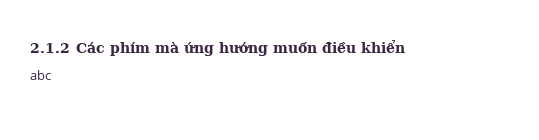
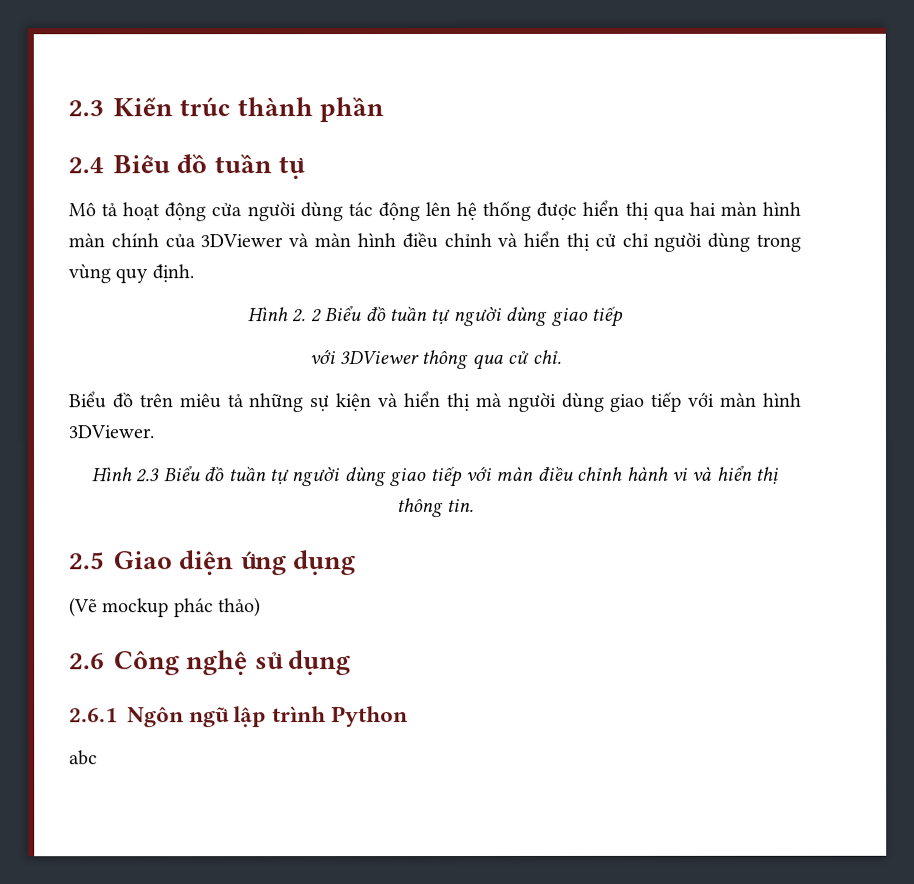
- 2.1.2 Các phím mà ứng hướng muốn điều khiển
+ 2.3 Kiến trúc thành phần
+ 2.4 Biểu đồ tuần tự
+ Mô tả hoạt động cửa người dùng tác động lên hệ thống được hiển thị qua hai màn hình màn chính của 3DViewer và màn hình điều chỉnh và hiển thị cử chỉ người dùng trong vùng quy định.
+ Hình 2. 2 Biểu đồ tuần tự người dùng giao tiếp
+ với 3DViewer thông qua cử chỉ.
+ Biểu đồ trên miêu tả những sự kiện và hiển thị mà người dùng giao tiếp với màn hình 3DViewer.
+ Hình 2.3 Biểu đồ tuần tự người dùng giao tiếp với màn điều chỉnh hành vi và hiển thị thông tin.
+ 2.5 Giao diện ứng dụng
+ (Vẽ mockup phác thảo)
+ 2.6 Công nghệ sử dụng
+ 2.6.1 Ngôn ngữ lập trình Python

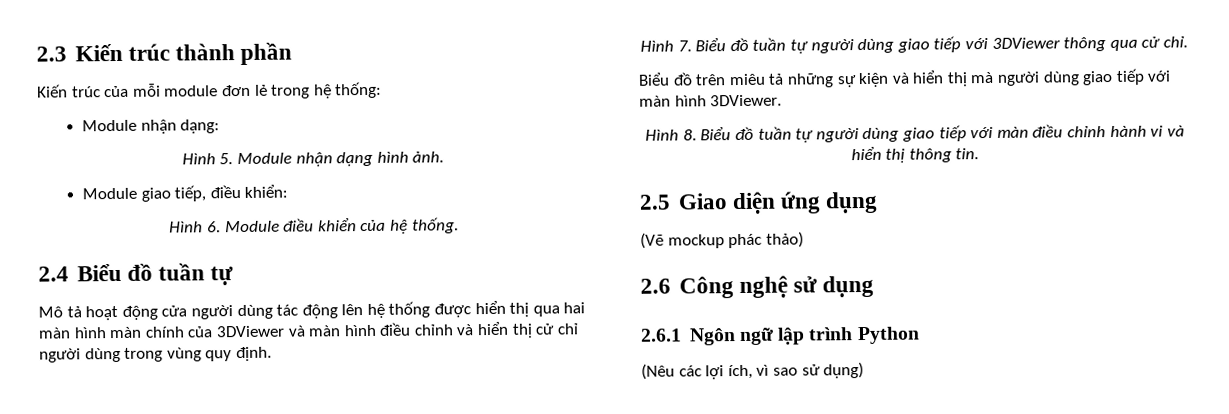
+ Kiến trúc của mỗi module đơn lẻ trong hệ thống:
+ Module nhận dạng:
+ Hình 5. Module nhận dạng hình ảnh.
+ Module giao tiếp, điều khiển:
+ Hình 6. Module điều khiển của hệ thống.
- Hình 2. 2 Biểu đồ tuần tự người dùng giao tiếp
- với 3DViewer thông qua cử chỉ.
+ Hình 7. Biểu đồ tuần tự người dùng giao tiếp với 3DViewer thông qua cử chỉ.
- Hình 2.3 Biểu đồ tuần tự người dùng giao tiếp với màn điều chỉnh hành vi và hiển thị thông tin.
+ Hình 8. Biểu đồ tuần tự người dùng giao tiếp với màn điều chỉnh hành vi và hiển thị thông tin.
- abc
+ (Nêu các lợi ích, vì sao sử dụng)

